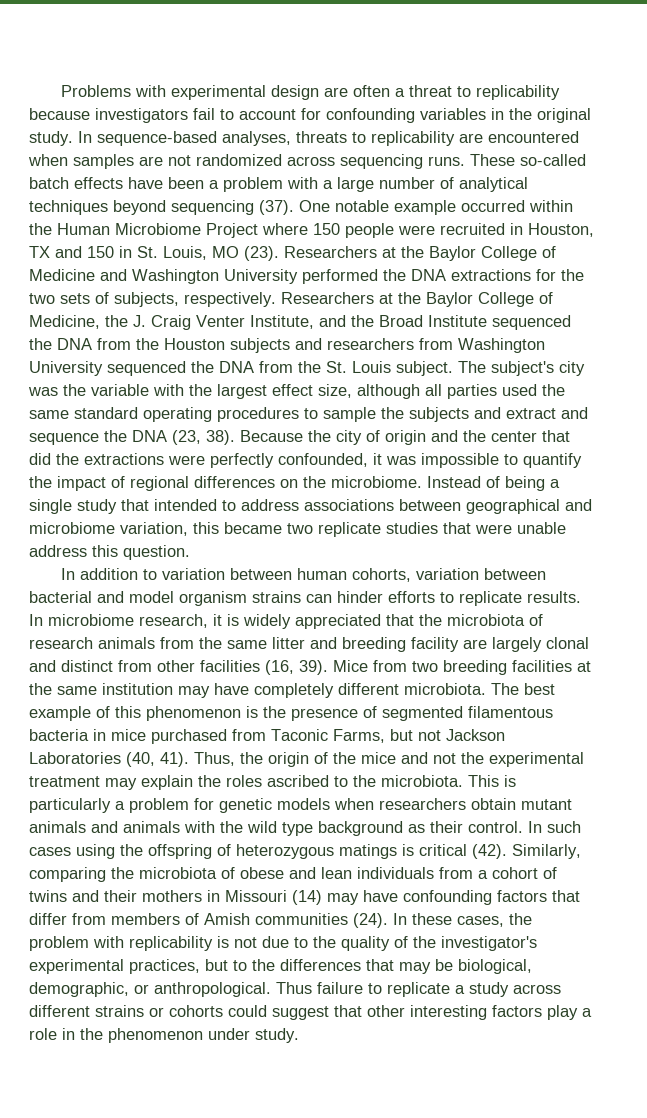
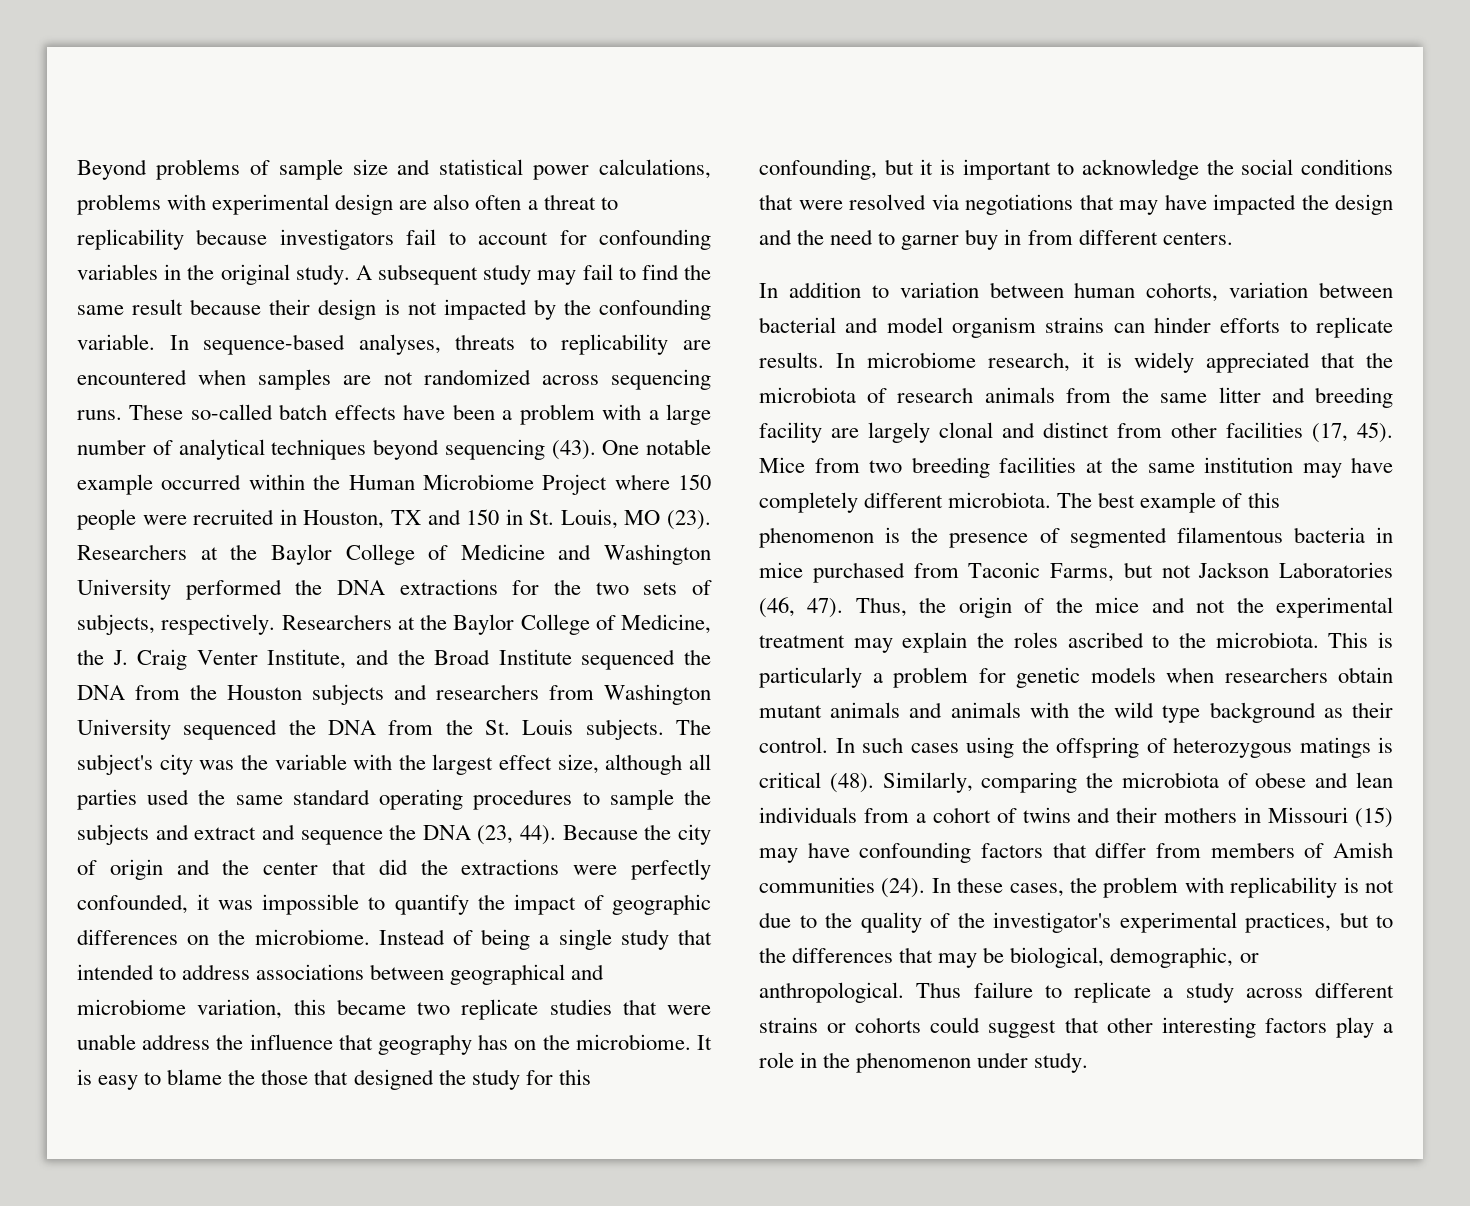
- Problems with experimental design are often a threat to replicability because investigators fail to account for confounding variables in the original study.
+ Beyond problems of sample size and statistical power calculations, problems with experimental design are also often a threat to replicability because investigators fail to account for confounding variables in the original study.
+ A subsequent study may fail to find the same result because their design is not impacted by the confounding variable.
- These so-called batch effects have been a problem with a large number of analytical techniques beyond sequencing (37).
+ These so-called batch effects have been a problem with a large number of analytical techniques beyond sequencing (43).
- Researchers at the Baylor College of Medicine, the J. Craig Venter Institute, and the Broad Institute sequenced the DNA from the Houston subjects and researchers from Washington University sequenced the DNA from the St. Louis subject.
+ Researchers at the Baylor College of Medicine, the J. Craig Venter Institute, and the Broad Institute sequenced the DNA from the Houston subjects and researchers from Washington University sequenced the DNA from the St. Louis subjects.
- The subject's city was the variable with the largest effect size, although all parties used the same standard operating procedures to sample the subjects and extract and sequence the DNA (23, 38).
+ The subject's city was the variable with the largest effect size, although all parties used the same standard operating procedures to sample the subjects and extract and sequence the DNA (23, 44).
- Because the city of origin and the center that did the extractions were perfectly confounded, it was impossible to quantify the impact of regional differences on the microbiome.
+ Because the city of origin and the center that did the extractions were perfectly confounded, it was impossible to quantify the impact of geographic differences on the microbiome.
- Instead of being a single study that intended to address associations between geographical and microbiome variation, this became two replicate studies that were unable address this question.
+ Instead of being a single study that intended to address associations between geographical and microbiome variation, this became two replicate studies that were unable address the influence that geography has on the microbiome. It is easy to blame the those that designed the study for this confounding, but it is important to acknowledge the social conditions that were resolved via negotiations that may have impacted the design and the need to garner buy in from different centers.
- In microbiome research, it is widely appreciated that the microbiota of research animals from the same litter and breeding facility are largely clonal and distinct from other facilities (16, 39).
+ In microbiome research, it is widely appreciated that the microbiota of research animals from the same litter and breeding facility are largely clonal and distinct from other facilities (17, 45).
- The best example of this phenomenon is the presence of segmented filamentous bacteria in mice purchased from Taconic Farms, but not Jackson Laboratories (40, 41).
+ The best example of this phenomenon is the presence of segmented filamentous bacteria in mice purchased from Taconic Farms, but not Jackson Laboratories (46, 47).
- In such cases using the offspring of heterozygous matings is critical (42).
+ In such cases using the offspring of heterozygous matings is critical (48).
- Similarly, comparing the microbiota of obese and lean individuals from a cohort of twins and their mothers in Missouri (14) may have confounding factors that differ from members of Amish communities (24).
+ Similarly, comparing the microbiota of obese and lean individuals from a cohort of twins and their mothers in Missouri (15) may have confounding factors that differ from members of Amish communities (24).

